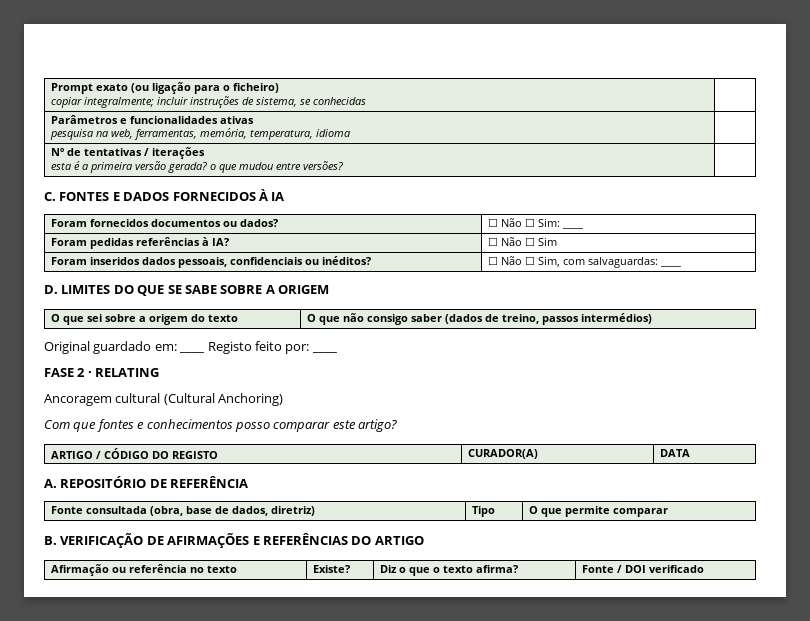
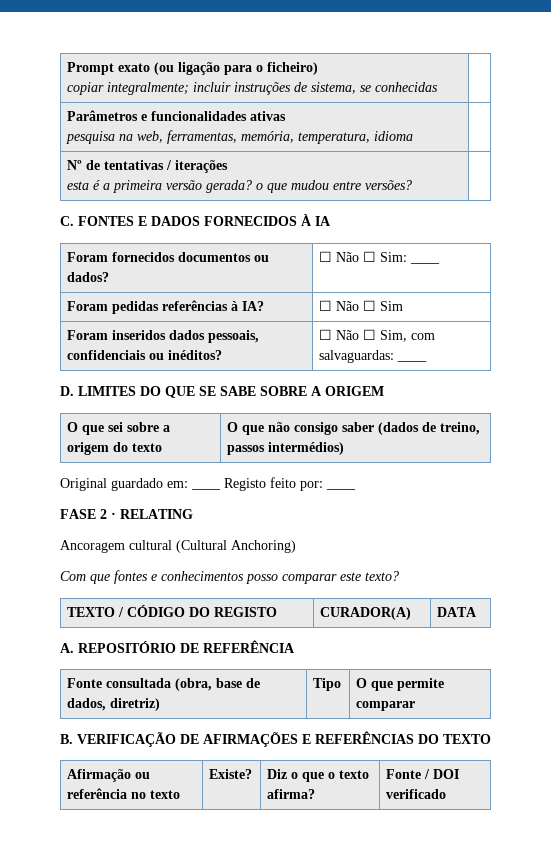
- Com que fontes e conhecimentos posso comparar este artigo?
- ARTIGO / CÓDIGO DO REGISTO | CURADOR(A) | DATA
+ Com que fontes e conhecimentos posso comparar este texto?
+ TEXTO / CÓDIGO DO REGISTO | CURADOR(A) | DATA
- B. VERIFICAÇÃO DE AFIRMAÇÕES E REFERÊNCIAS DO ARTIGO
+ B. VERIFICAÇÃO DE AFIRMAÇÕES E REFERÊNCIAS DO TEXTO

